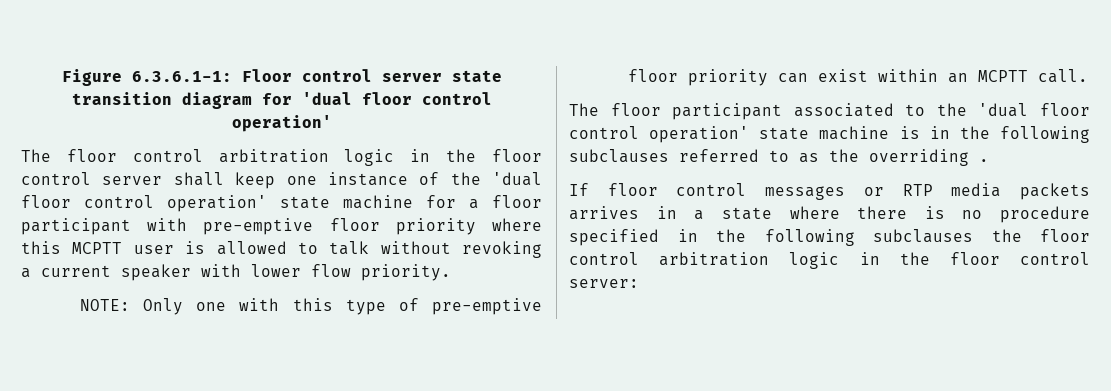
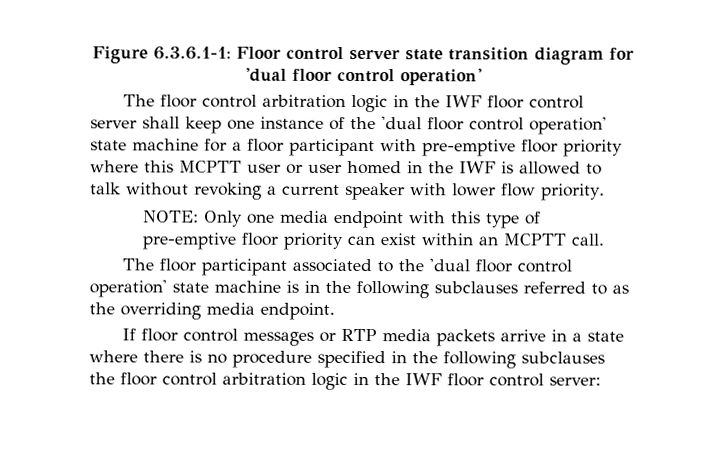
- The floor control arbitration logic in the floor control server shall keep one instance of the 'dual floor control operation' state machine for a floor participant with pre-emptive floor priority where this MCPTT user is allowed to talk without revoking a current speaker with lower flow priority.
+ The floor control arbitration logic in the IWF floor control server shall keep one instance of the 'dual floor control operation' state machine for a floor participant with pre-emptive floor priority where this MCPTT user or user homed in the IWF is allowed to talk without revoking a current speaker with lower flow priority.
- NOTE: Only one with this type of pre-emptive floor priority can exist within an MCPTT call.
+ NOTE: Only one media endpoint with this type of pre-emptive floor priority can exist within an MCPTT call.
- The floor participant associated to the 'dual floor control operation' state machine is in the following subclauses referred to as the overriding .
+ The floor participant associated to the 'dual floor control operation' state machine is in the following subclauses referred to as the overriding media endpoint.
- If floor control messages or RTP media packets arrives in a state where there is no procedure specified in the following subclauses the floor control arbitration logic in the floor control server:
+ If floor control messages or RTP media packets arrive in a state where there is no procedure specified in the following subclauses the floor control arbitration logic in the IWF floor control server:

